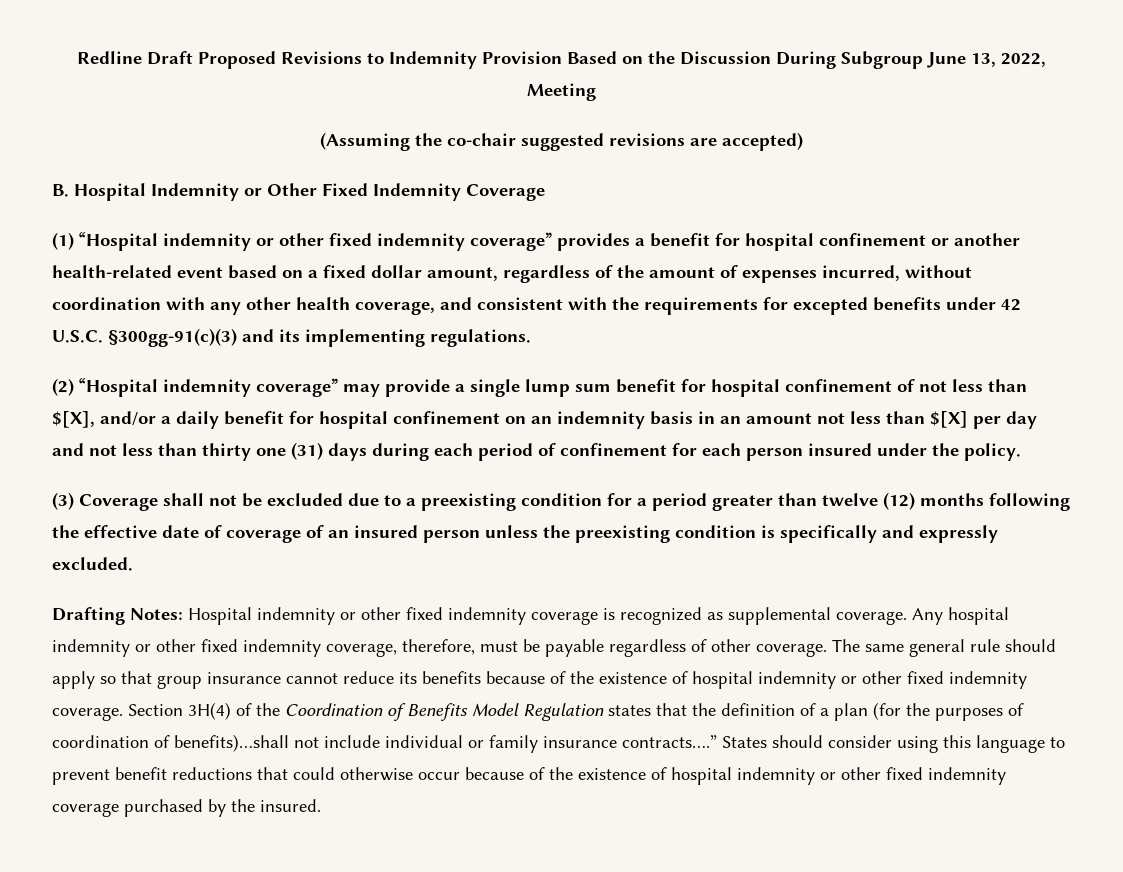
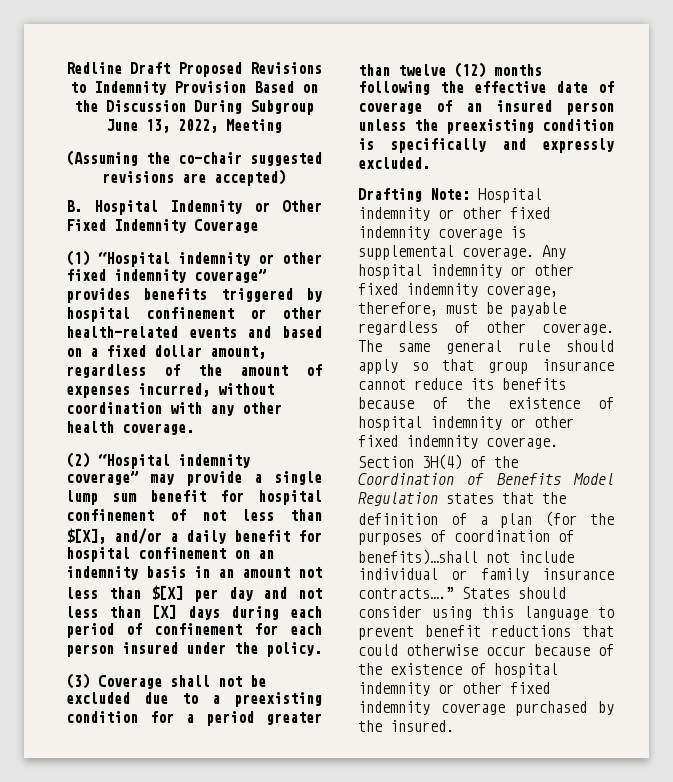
- (1) “Hospital indemnity or other fixed indemnity coverage” provides a benefit for hospital confinement or another health-related event based on a fixed dollar amount, regardless of the amount of expenses incurred, without coordination with any other health coverage, and consistent with the requirements for excepted benefits under 42 U.S.C. §300gg-91(c)(3) and its implementing regulations.
+ (1) “Hospital indemnity or other fixed indemnity coverage” provides benefits triggered by hospital confinement or other health-related events and based on a fixed dollar amount, regardless of the amount of expenses incurred, without coordination with any other health coverage.
- (2) “Hospital indemnity coverage” may provide a single lump sum benefit for hospital confinement of not less than $[X], and/or a daily benefit for hospital confinement on an indemnity basis in an amount not less than $[X] per day and not less than thirty one (31) days during each period of confinement for each person insured under the policy.
+ (2) “Hospital indemnity coverage” may provide a single lump sum benefit for hospital confinement of not less than $[X], and/or a daily benefit for hospital confinement on an indemnity basis in an amount not less than $[X] per day and not less than [X] days during each period of confinement for each person insured under the policy.
- Drafting Notes: Hospital indemnity or other fixed indemnity coverage is recognized as supplemental coverage.
+ Drafting Note: Hospital indemnity or other fixed indemnity coverage is supplemental coverage.

